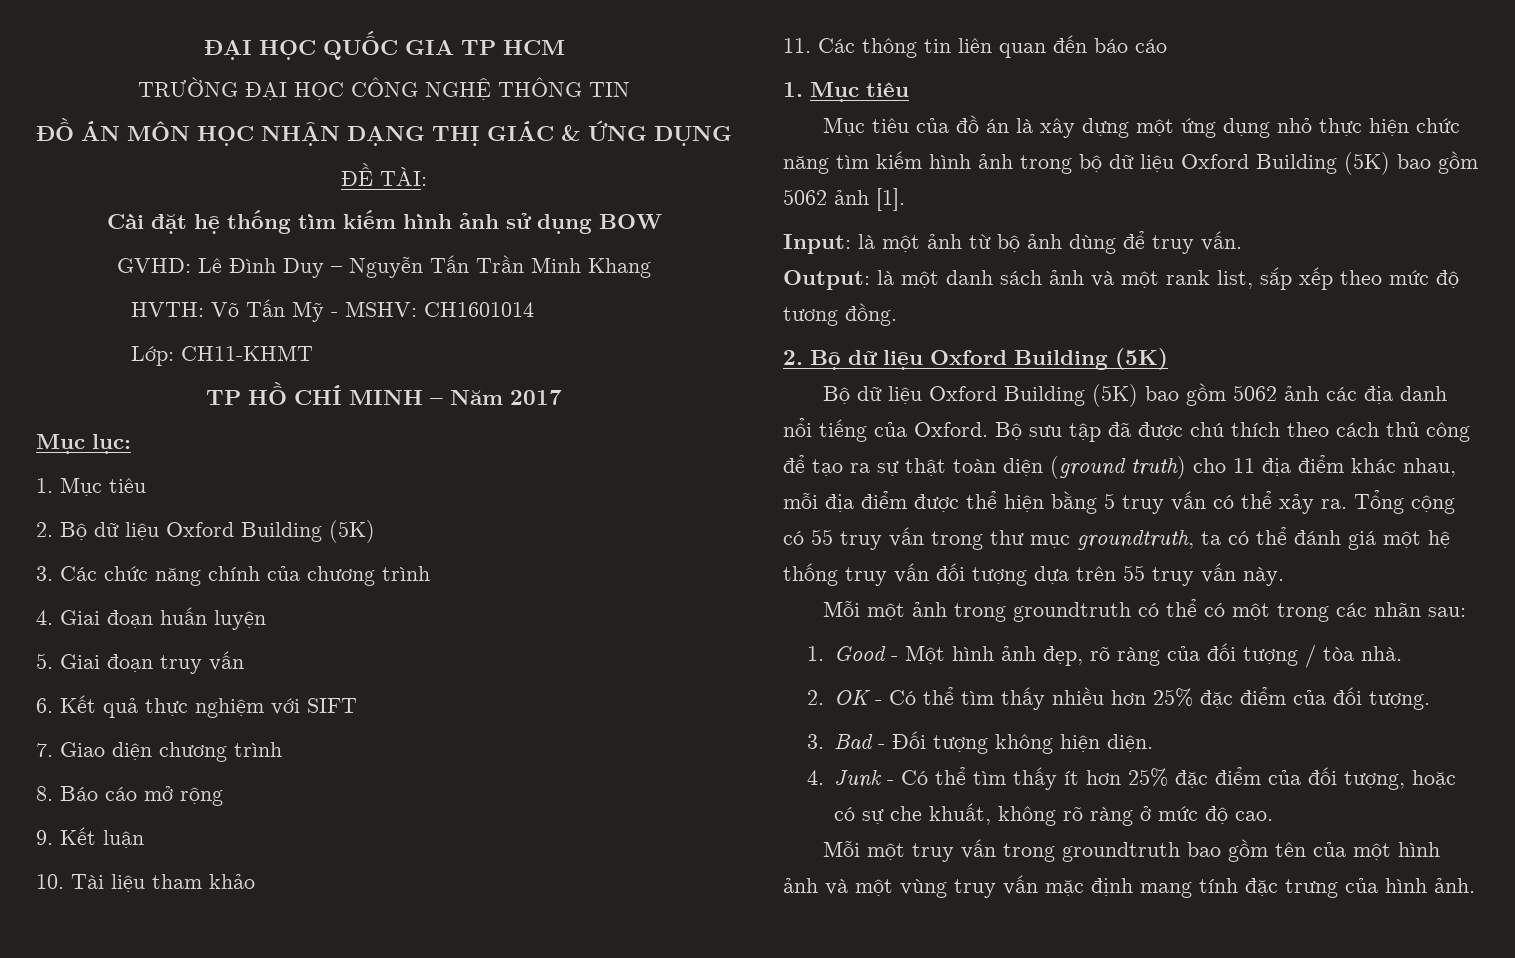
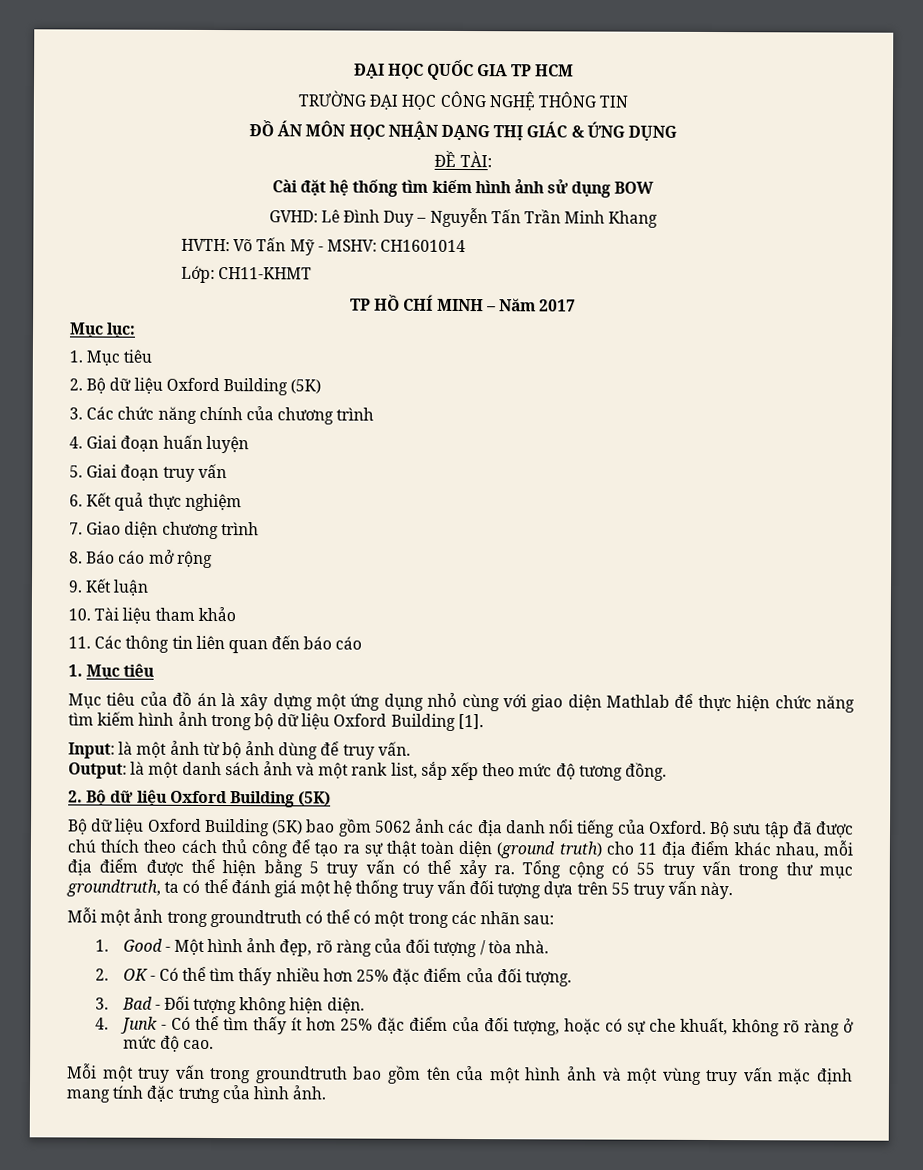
- 6. Kết quả thực nghiệm với SIFT
+ 6. Kết quả thực nghiệm
- Mục tiêu của đồ án là xây dựng một ứng dụng nhỏ thực hiện chức năng tìm kiếm hình ảnh trong bộ dữ liệu Oxford Building (5K) bao gồm 5062 ảnh [1].
+ Mục tiêu của đồ án là xây dựng một ứng dụng nhỏ cùng với giao diện Mathlab để thực hiện chức năng tìm kiếm hình ảnh trong bộ dữ liệu Oxford Building [1].

